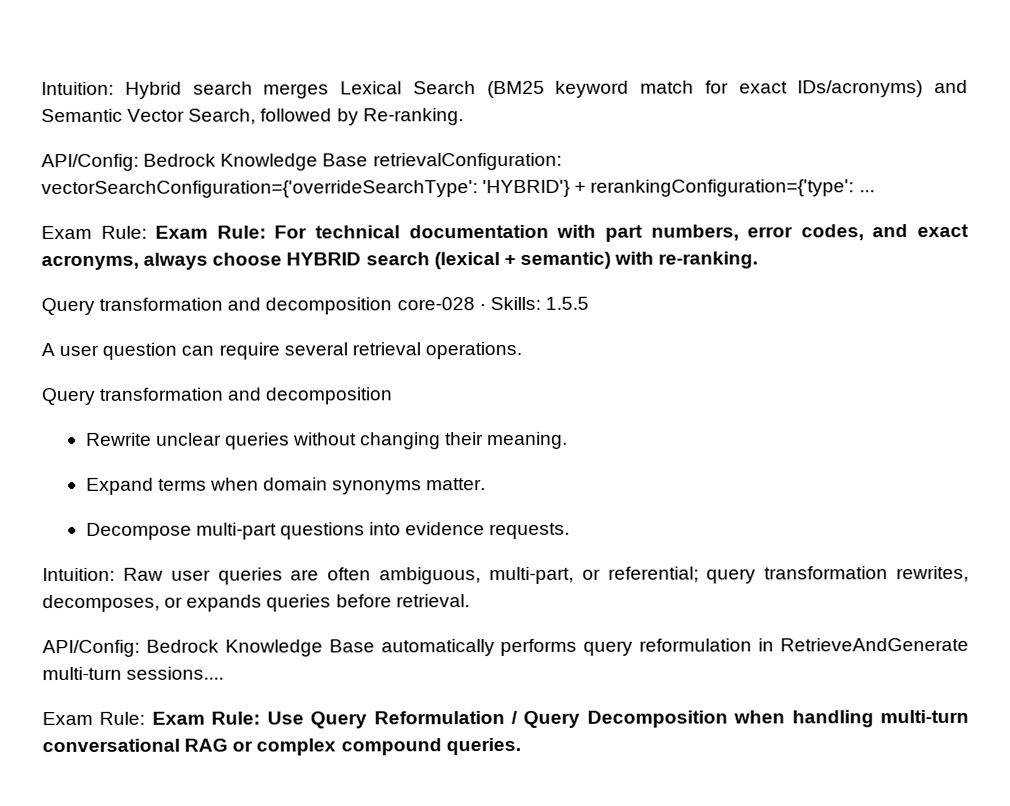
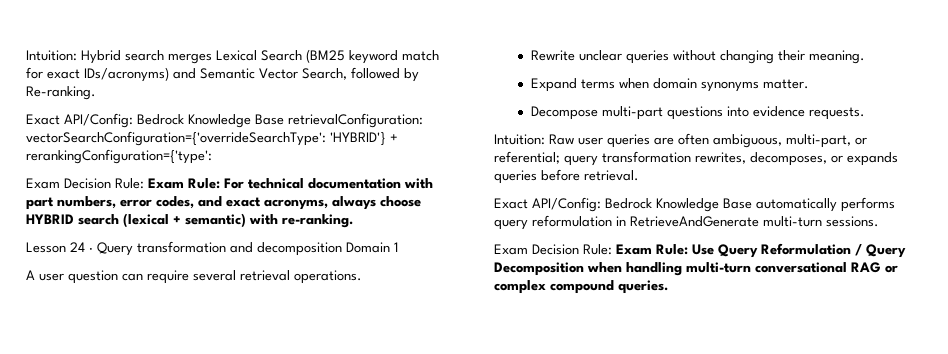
- API/Config: Bedrock Knowledge Base retrievalConfiguration: vectorSearchConfiguration={'overrideSearchType': 'HYBRID'} + rerankingConfiguration={'type': ...
- Exam Rule: Exam Rule: For technical documentation with part numbers, error codes, and exact acronyms, always choose HYBRID search (lexical + semantic) with re-ranking.
+ Exact API/Config: Bedrock Knowledge Base retrievalConfiguration: vectorSearchConfiguration={'overrideSearchType': 'HYBRID'} + rerankingConfiguration={'type':
+ Exam Decision Rule: Exam Rule: For technical documentation with part numbers, error codes, and exact acronyms, always choose HYBRID search (lexical + semantic) with re-ranking.
- Query transformation and decomposition core-028 · Skills: 1.5.5
+ Lesson 24 · Query transformation and decomposition Domain 1
  A user question can require several retrieval operations.
- Query transformation and decomposition
- API/Config: Bedrock Knowledge Base automatically performs query reformulation in RetrieveAndGenerate multi-turn sessions....
- Exam Rule: Exam Rule: Use Query Reformulation / Query Decomposition when handling multi-turn conversational RAG or complex compound queries.
+ Exact API/Config: Bedrock Knowledge Base automatically performs query reformulation in RetrieveAndGenerate multi-turn sessions.
+ Exam Decision Rule: Exam Rule: Use Query Reformulation / Query Decomposition when handling multi-turn conversational RAG or complex compound queries.

